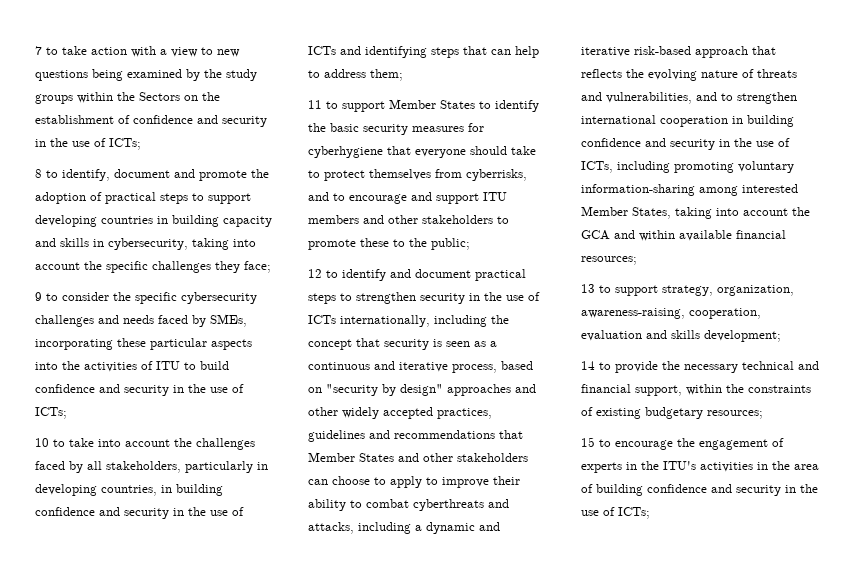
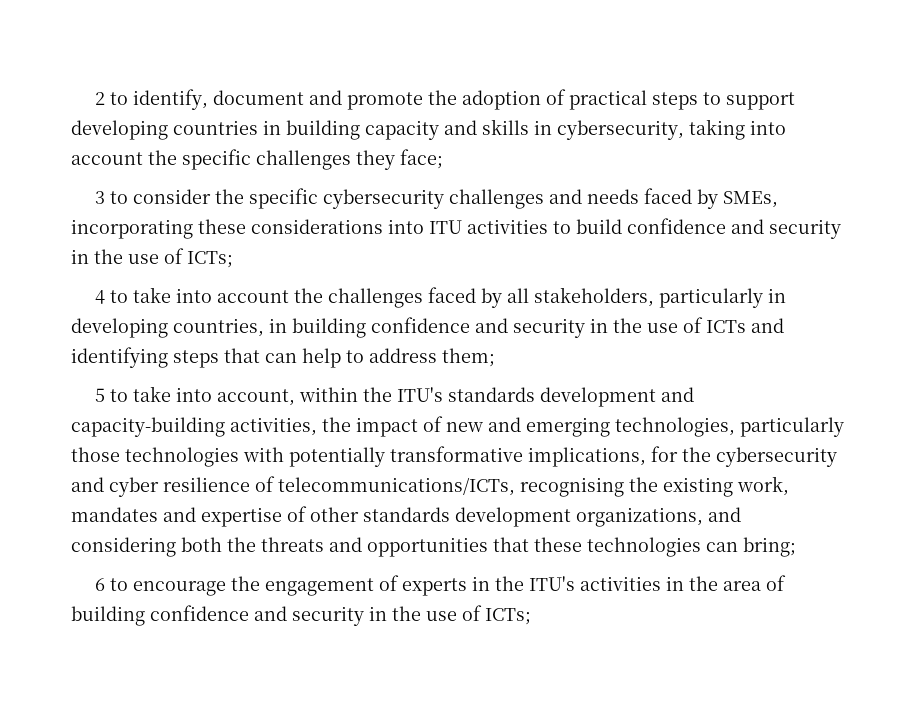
- 7 to take action with a view to new questions being examined by the study groups within the Sectors on the establishment of confidence and security in the use of ICTs;
- 8 to identify, document and promote the adoption of practical steps to support developing countries in building capacity and skills in cybersecurity, taking into account the specific challenges they face;
+ 2 to identify, document and promote the adoption of practical steps to support developing countries in building capacity and skills in cybersecurity, taking into account the specific challenges they face;
- 9 to consider the specific cybersecurity challenges and needs faced by SMEs, incorporating these particular aspects into the activities of ITU to build confidence and security in the use of ICTs;
+ 3 to consider the specific cybersecurity challenges and needs faced by SMEs, incorporating these considerations into ITU activities to build confidence and security in the use of ICTs;
- 10 to take into account the challenges faced by all stakeholders, particularly in developing countries, in building confidence and security in the use of ICTs and identifying steps that can help to address them;
+ 4 to take into account the challenges faced by all stakeholders, particularly in developing countries, in building confidence and security in the use of ICTs and identifying steps that can help to address them;
- 11 to support Member States to identify the basic security measures for cyberhygiene that everyone should take to protect themselves from cyberrisks, and to encourage and support ITU members and other stakeholders to promote these to the public;
- 12 to identify and document practical steps to strengthen security in the use of ICTs internationally, including the concept that security is seen as a continuous and iterative process, based on "security by design" approaches and other widely accepted practices, guidelines and recommendations that Member States and other stakeholders can choose to apply to improve their ability to combat cyberthreats and attacks, including a dynamic and iterative risk-based approach that reflects the evolving nature of threats and vulnerabilities, and to strengthen international cooperation in building confidence and security in the use of ICTs, including promoting voluntary information-sharing among interested Member States, taking into account the GCA and within available financial resources;
- 13 to support strategy, organization, awareness-raising, cooperation, evaluation and skills development;
- 14 to provide the necessary technical and financial support, within the constraints of existing budgetary resources;
- 15 to encourage the engagement of experts in the ITU's activities in the area of building confidence and security in the use of ICTs;
+ 5 to take into account, within the ITU's standards development and capacity-building activities, the impact of new and emerging technologies, particularly those technologies with potentially transformative implications, for the cybersecurity and cyber resilience of telecommunications/ICTs, recognising the existing work, mandates and expertise of other standards development organizations, and considering both the threats and opportunities that these technologies can bring;
+ 6 to encourage the engagement of experts in the ITU's activities in the area of building confidence and security in the use of ICTs;

